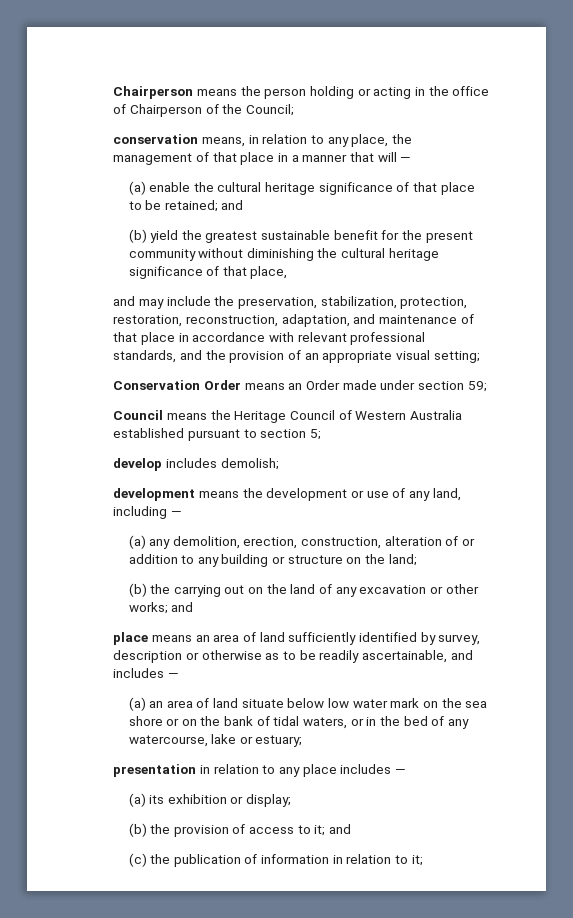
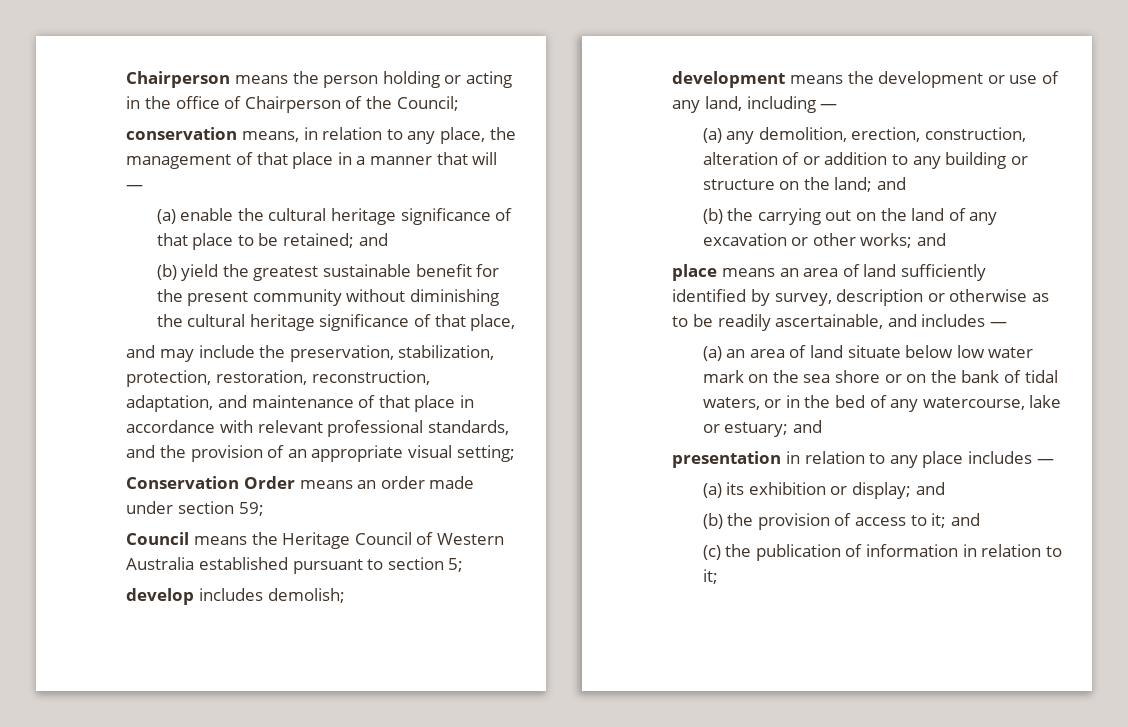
- Conservation Order means an Order made under section 59;
+ Conservation Order means an order made under section 59;
- (a) any demolition, erection, construction, alteration of or addition to any building or structure on the land;
+ (a) any demolition, erection, construction, alteration of or addition to any building or structure on the land; and
- (a) an area of land situate below low water mark on the sea shore or on the bank of tidal waters, or in the bed of any watercourse, lake or estuary;
+ (a) an area of land situate below low water mark on the sea shore or on the bank of tidal waters, or in the bed of any watercourse, lake or estuary; and
- (a) its exhibition or display;
+ (a) its exhibition or display; and

